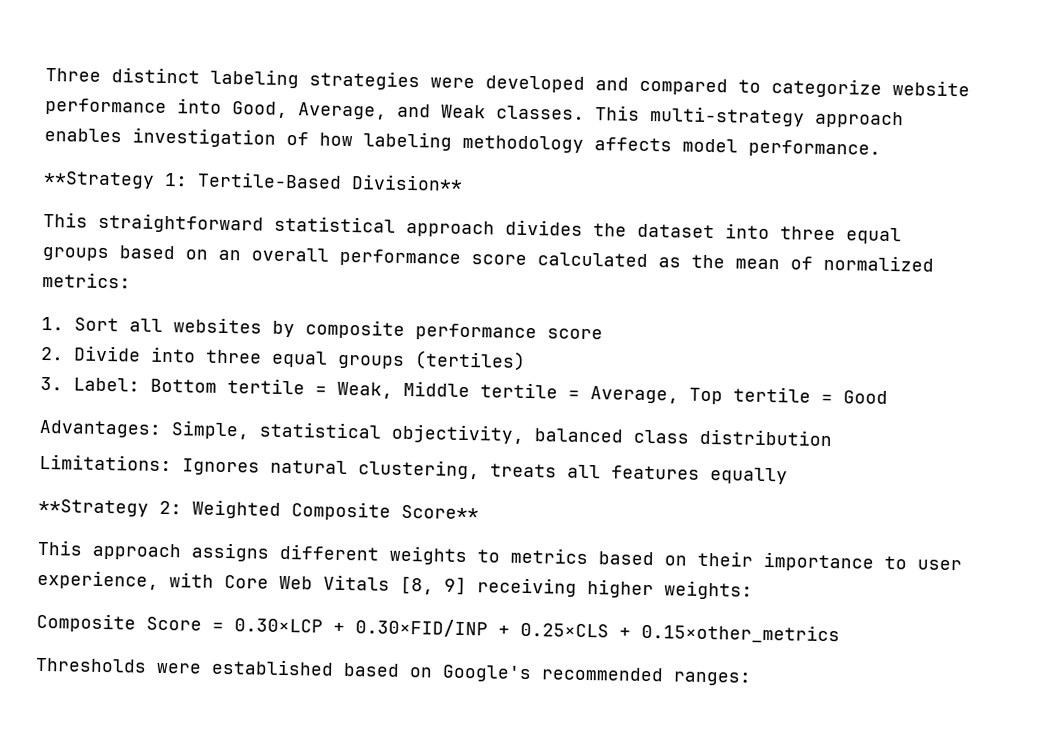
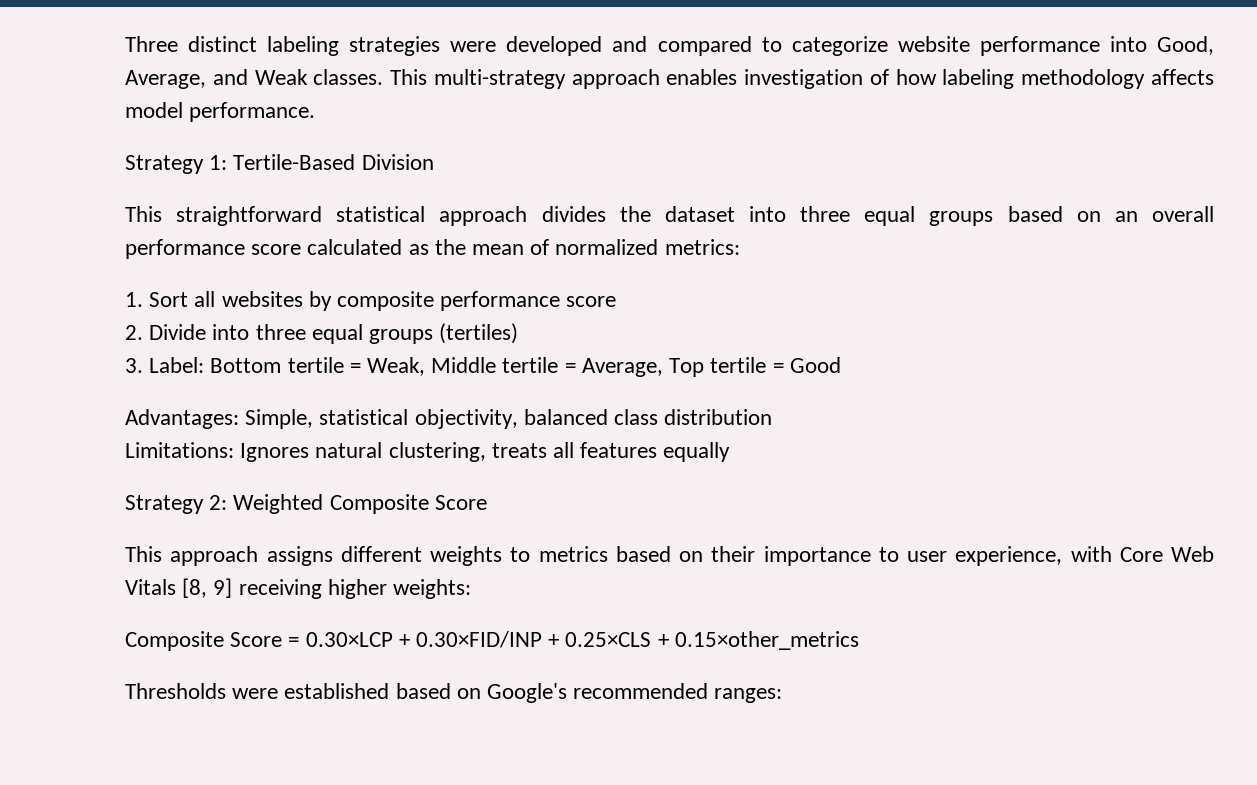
- **Strategy 1: Tertile-Based Division**
+ Strategy 1: Tertile-Based Division
- **Strategy 2: Weighted Composite Score**
+ Strategy 2: Weighted Composite Score

